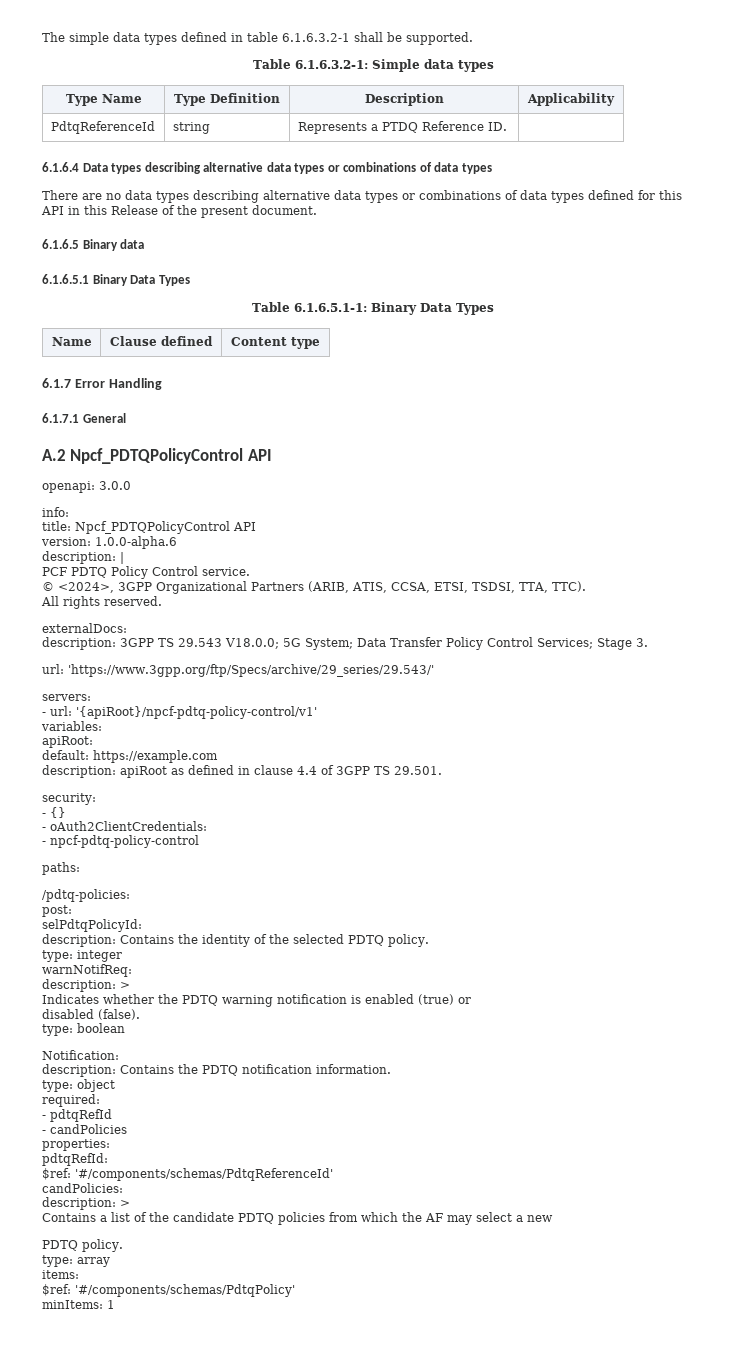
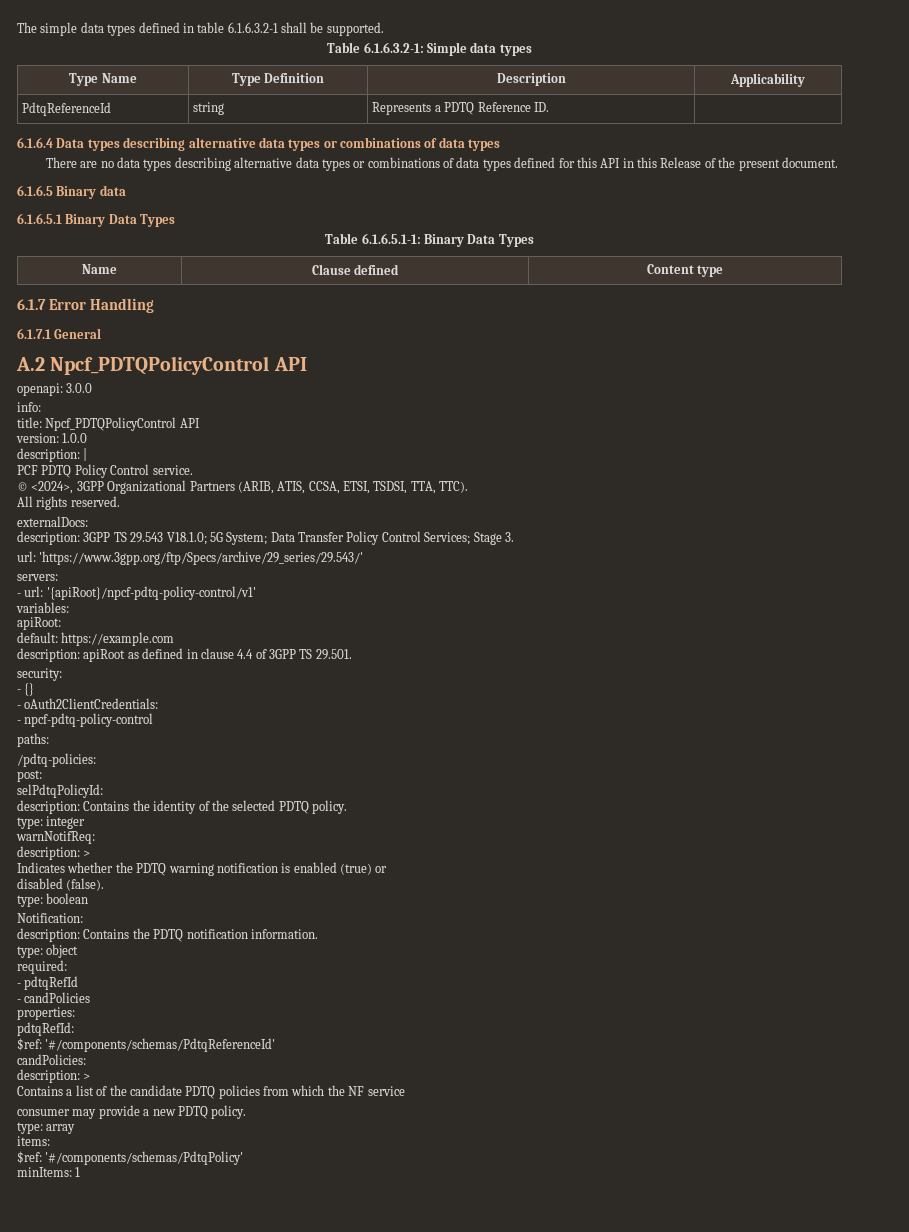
- PdtqReferenceId | string | Represents a PTDQ Reference ID. |
+ PdtqReferenceId | string | Represents a PDTQ Reference ID. |
- version: 1.0.0-alpha.6
+ version: 1.0.0
- description: 3GPP TS 29.543 V18.0.0; 5G System; Data Transfer Policy Control Services; Stage 3.
+ description: 3GPP TS 29.543 V18.1.0; 5G System; Data Transfer Policy Control Services; Stage 3.
- Contains a list of the candidate PDTQ policies from which the AF may select a new
- PDTQ policy.
+ Contains a list of the candidate PDTQ policies from which the NF service
+ consumer may provide a new PDTQ policy.

